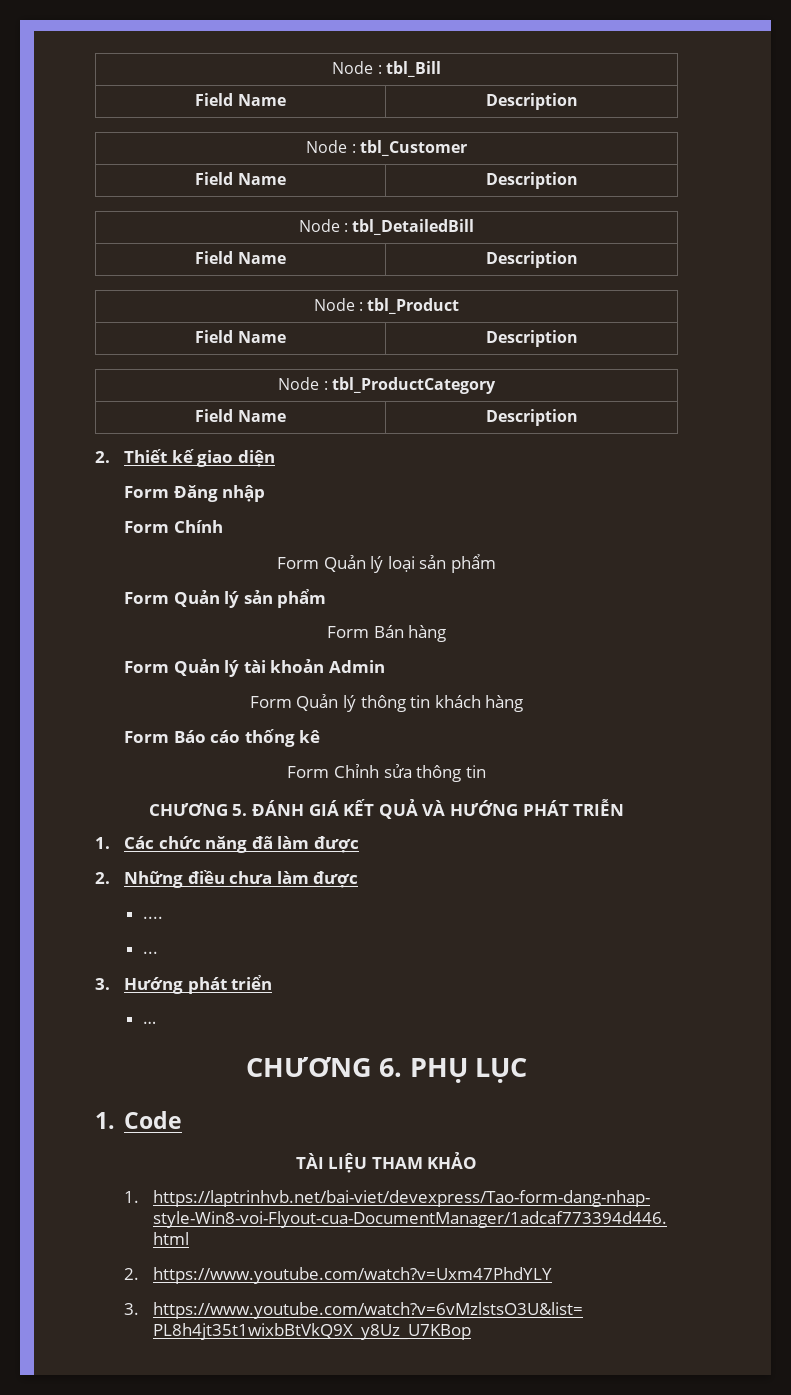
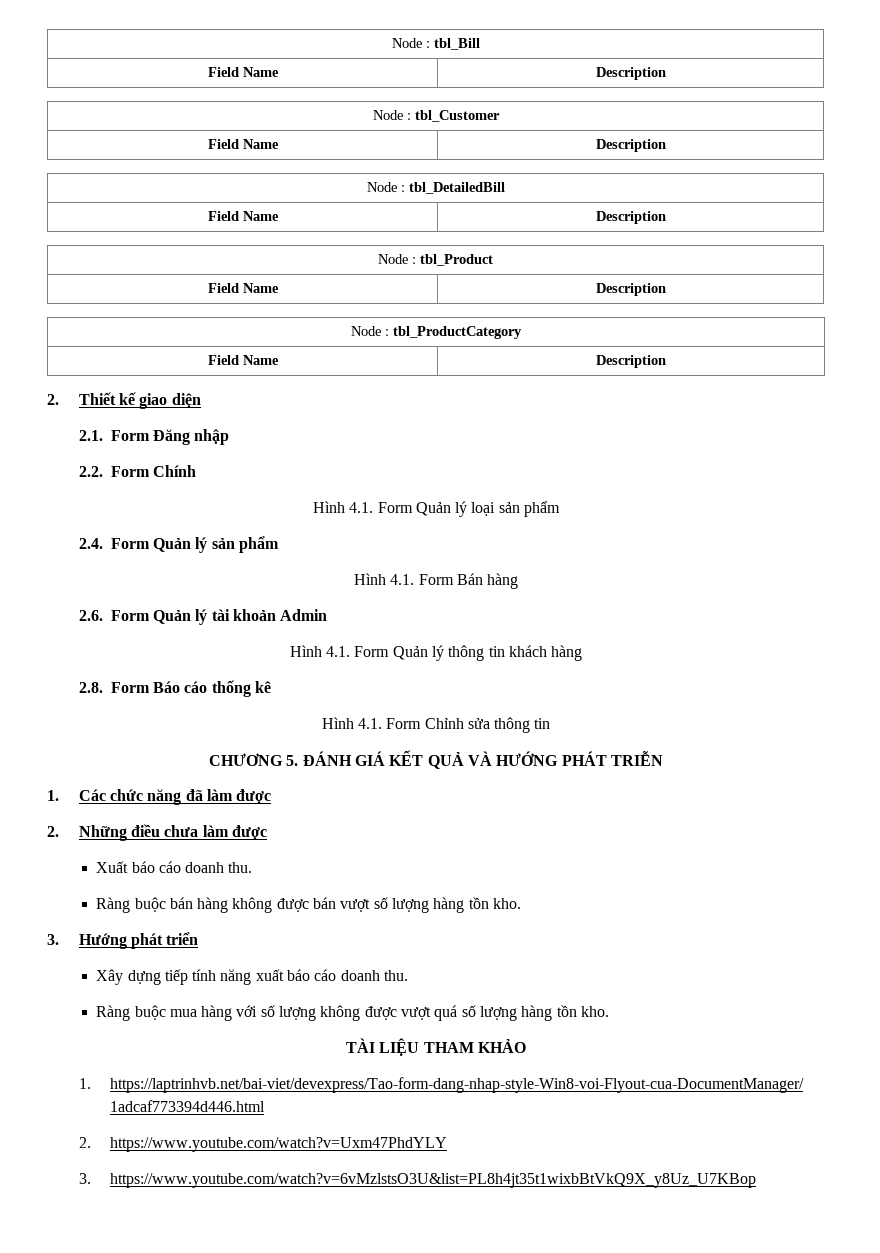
- Form Đăng nhập
+ 2.1. Form Đăng nhập
- Form Chính
+ 2.2. Form Chính
- Form Quản lý loại sản phẩm
+ Hình 4.1. Form Quản lý loại sản phẩm
- Form Quản lý sản phẩm
+ 2.4. Form Quản lý sản phẩm
- Form Bán hàng
+ Hình 4.1. Form Bán hàng
- Form Quản lý tài khoản Admin
+ 2.6. Form Quản lý tài khoản Admin
- Form Quản lý thông tin khách hàng
+ Hình 4.1. Form Quản lý thông tin khách hàng
- Form Báo cáo thống kê
+ 2.8. Form Báo cáo thống kê
- Form Chỉnh sửa thông tin
+ Hình 4.1. Form Chỉnh sửa thông tin
- ....
- ...
+ Xuất báo cáo doanh thu.
+ Ràng buộc bán hàng không được bán vượt số lượng hàng tồn kho.
  3. Hướng phát triển
- …
- CHƯƠNG 6. PHỤ LỤC
- 1. Code
+ Xây dựng tiếp tính năng xuất báo cáo doanh thu.
+ Ràng buộc mua hàng với số lượng không được vượt quá số lượng hàng tồn kho.

